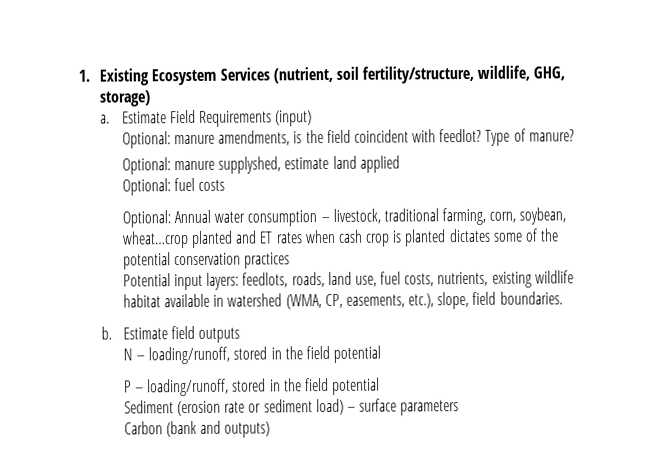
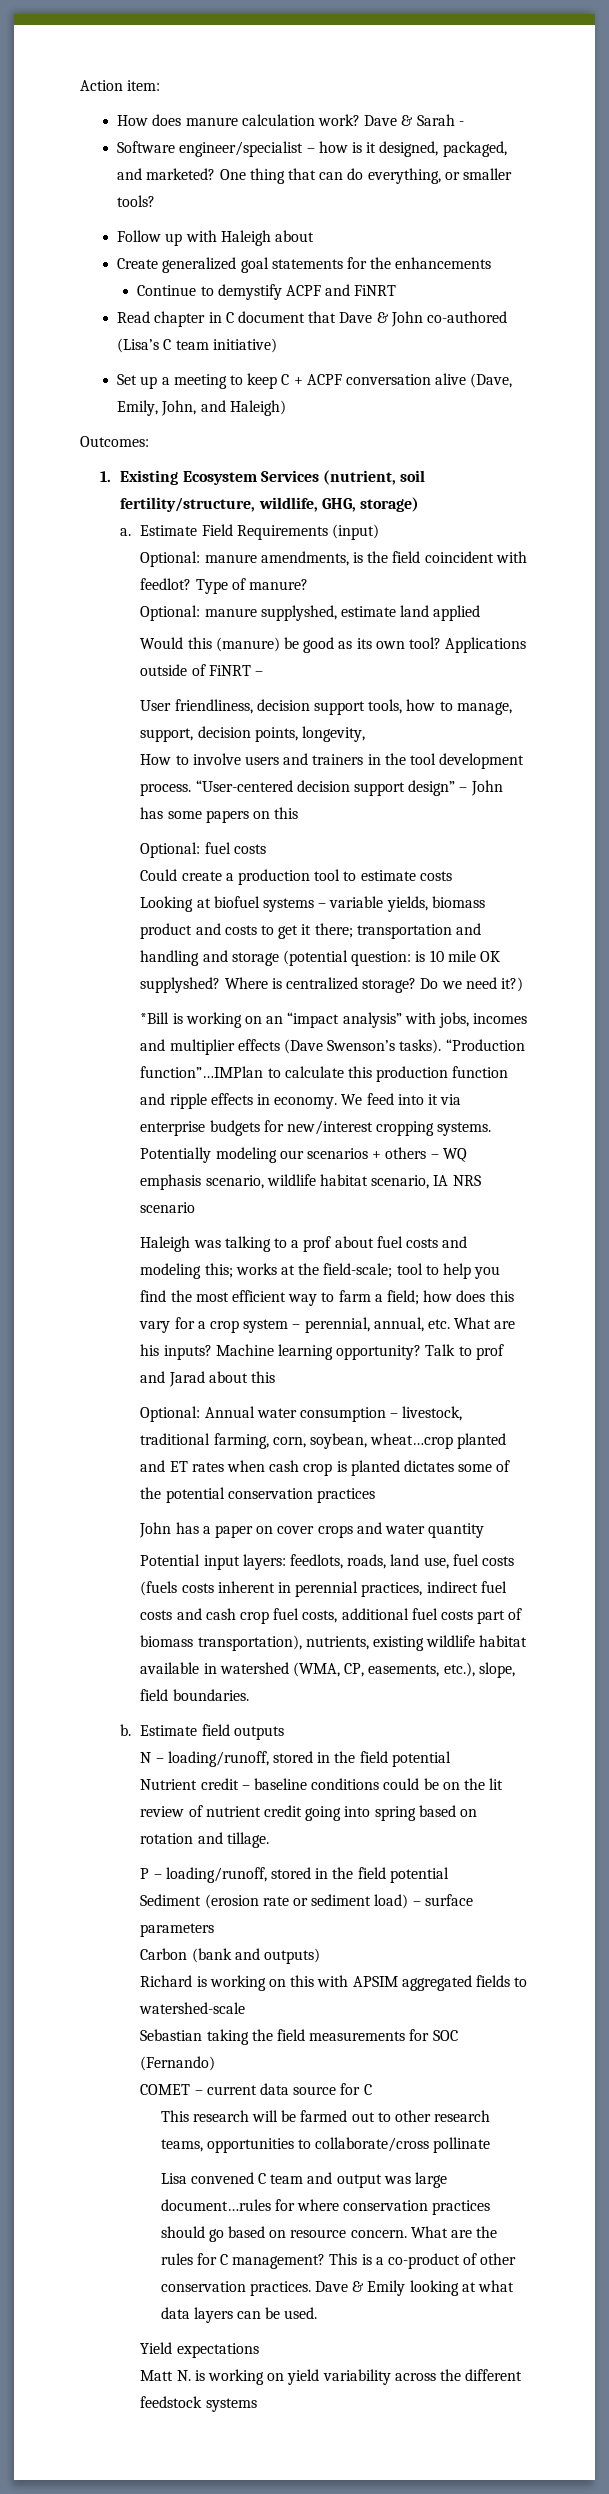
+ Action item:
+ How does manure calculation work? Dave & Sarah -
+ Software engineer/specialist – how is it designed, packaged, and marketed? One thing that can do everything, or smaller tools?
+ Follow up with Haleigh about
+ Create generalized goal statements for the enhancements
+ Continue to demystify ACPF and FiNRT
+ Read chapter in C document that Dave & John co-authored (Lisa’s C team initiative)
+ Set up a meeting to keep C + ACPF conversation alive (Dave, Emily, John, and Haleigh)
+ Outcomes:
+ Would this (manure) be good as its own tool? Applications outside of FiNRT –
+ User friendliness, decision support tools, how to manage, support, decision points, longevity,
+ How to involve users and trainers in the tool development process. “User-centered decision support design” – John has some papers on this
  Optional: fuel costs
+ Could create a production tool to estimate costs
+ Looking at biofuel systems – variable yields, biomass product and costs to get it there; transportation and handling and storage (potential question: is 10 mile OK supplyshed? Where is centralized storage? Do we need it?)
+ *Bill is working on an “impact analysis” with jobs, incomes and multiplier effects (Dave Swenson’s tasks). “Production function”…IMPlan to calculate this production function and ripple effects in economy. We feed into it via enterprise budgets for new/interest cropping systems. Potentially modeling our scenarios + others – WQ emphasis scenario, wildlife habitat scenario, IA NRS scenario
+ Haleigh was talking to a prof about fuel costs and modeling this; works at the field-scale; tool to help you find the most efficient way to farm a field; how does this vary for a crop system – perennial, annual, etc. What are his inputs? Machine learning opportunity? Talk to prof and Jarad about this
+ John has a paper on cover crops and water quantity
- Potential input layers: feedlots, roads, land use, fuel costs, nutrients, existing wildlife habitat available in watershed (WMA, CP, easements, etc.), slope, field boundaries.
+ Potential input layers: feedlots, roads, land use, fuel costs (fuels costs inherent in perennial practices, indirect fuel costs and cash crop fuel costs, additional fuel costs part of biomass transportation), nutrients, existing wildlife habitat available in watershed (WMA, CP, easements, etc.), slope, field boundaries.
+ Nutrient credit – baseline conditions could be on the lit review of nutrient credit going into spring based on rotation and tillage.
+ Richard is working on this with APSIM aggregated fields to watershed-scale
+ Sebastian taking the field measurements for SOC (Fernando)
+ COMET – current data source for C
+ This research will be farmed out to other research teams, opportunities to collaborate/cross pollinate
+ Lisa convened C team and output was large document…rules for where conservation practices should go based on resource concern. What are the rules for C management? This is a co-product of other conservation practices. Dave & Emily looking at what data layers can be used.
+ Yield expectations
+ Matt N. is working on yield variability across the different feedstock systems

